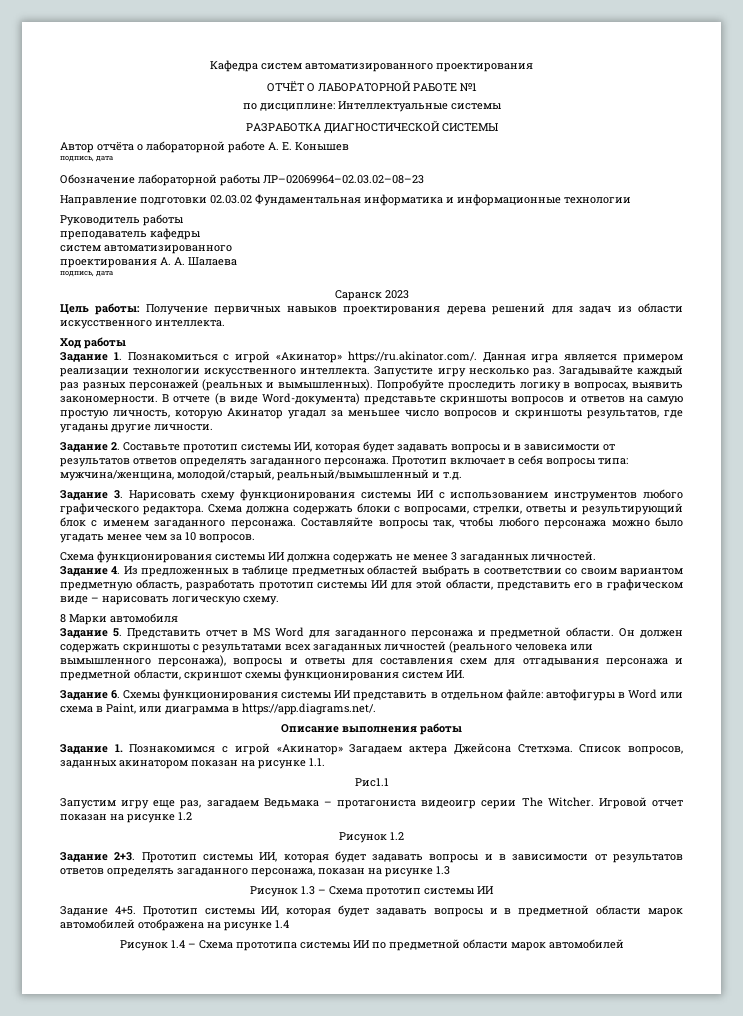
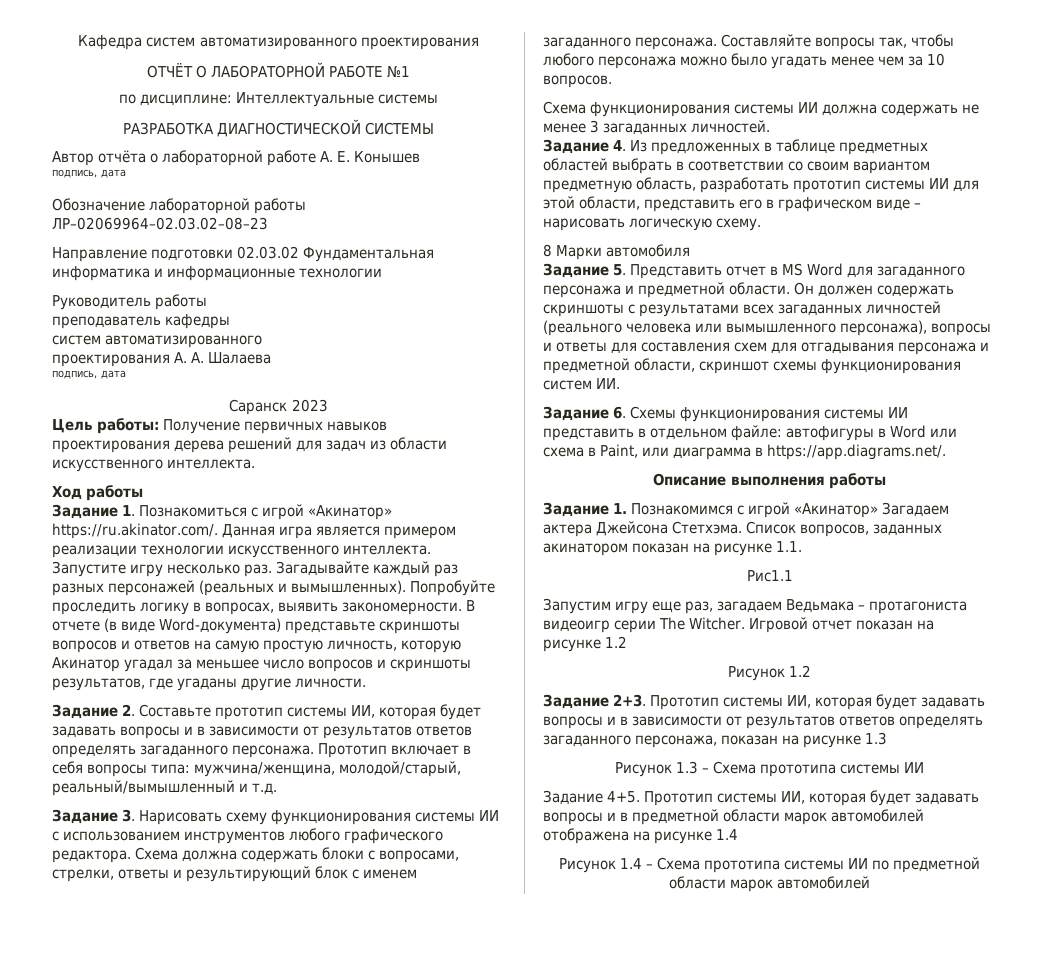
- Рисунок 1.3 – Схема прототип системы ИИ
+ Рисунок 1.3 – Схема прототипа системы ИИ

